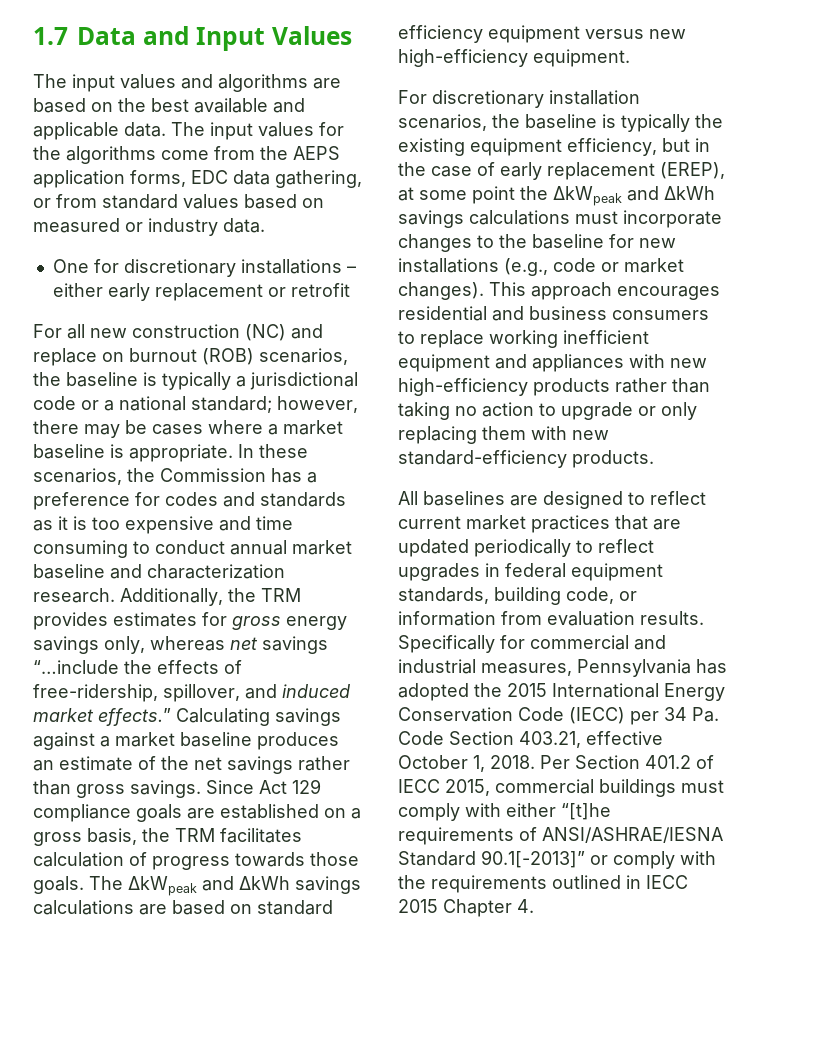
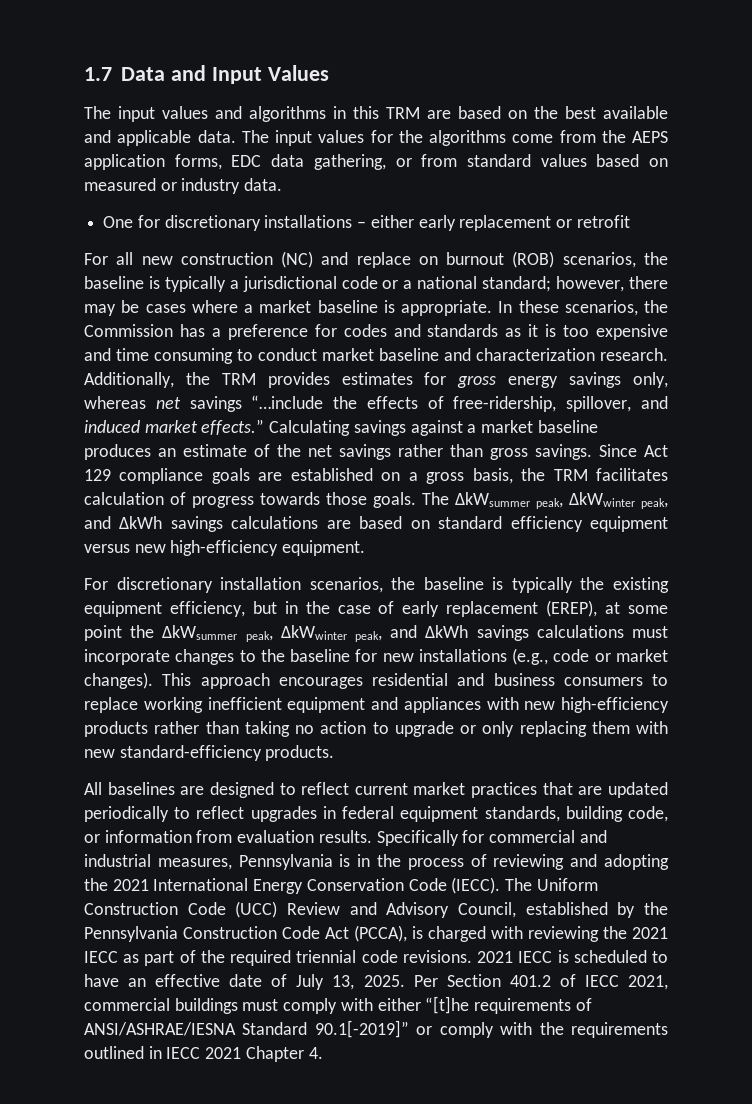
- The input values and algorithms are based on the best available and applicable data.
+ The input values and algorithms in this TRM are based on the best available and applicable data.
- In these scenarios, the Commission has a preference for codes and standards as it is too expensive and time consuming to conduct annual market baseline and characterization research.
+ In these scenarios, the Commission has a preference for codes and standards as it is too expensive and time consuming to conduct market baseline and characterization research.
- The ΔkWpeak and ΔkWh savings calculations are based on standard efficiency equipment versus new high-efficiency equipment.
+ The ΔkWsummer peak, ΔkWwinter peak, and ΔkWh savings calculations are based on standard efficiency equipment versus new high-efficiency equipment.
- For discretionary installation scenarios, the baseline is typically the existing equipment efficiency, but in the case of early replacement (EREP), at some point the ΔkWpeak and ΔkWh savings calculations must incorporate changes to the baseline for new installations (e.g., code or market changes).
+ For discretionary installation scenarios, the baseline is typically the existing equipment efficiency, but in the case of early replacement (EREP), at some point the ΔkWsummer peak, ΔkWwinter peak, and ΔkWh savings calculations must incorporate changes to the baseline for new installations (e.g., code or market changes).
- Specifically for commercial and industrial measures, Pennsylvania has adopted the 2015 International Energy Conservation Code (IECC) per 34 Pa. Code Section 403.21, effective October 1, 2018.
+ Specifically for commercial and industrial measures, Pennsylvania is in the process of reviewing and adopting the 2021 International Energy Conservation Code (IECC). The Uniform Construction Code (UCC) Review and Advisory Council, established by the Pennsylvania Construction Code Act (PCCA), is charged with reviewing the 2021 IECC as part of the required triennial code revisions. 2021 IECC is scheduled to have an effective date of July 13, 2025.
- Per Section 401.2 of IECC 2015, commercial buildings must comply with either “[t]he requirements of ANSI/ASHRAE/IESNA Standard 90.1[-2013]” or comply with the requirements outlined in IECC 2015 Chapter 4.
+ Per Section 401.2 of IECC 2021, commercial buildings must comply with either “[t]he requirements of ANSI/ASHRAE/IESNA Standard 90.1[-2019]” or comply with the requirements outlined in IECC 2021 Chapter 4.

